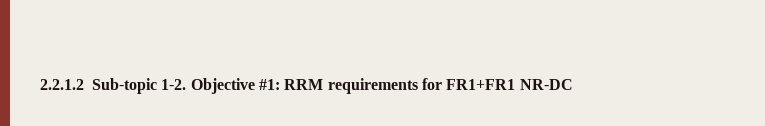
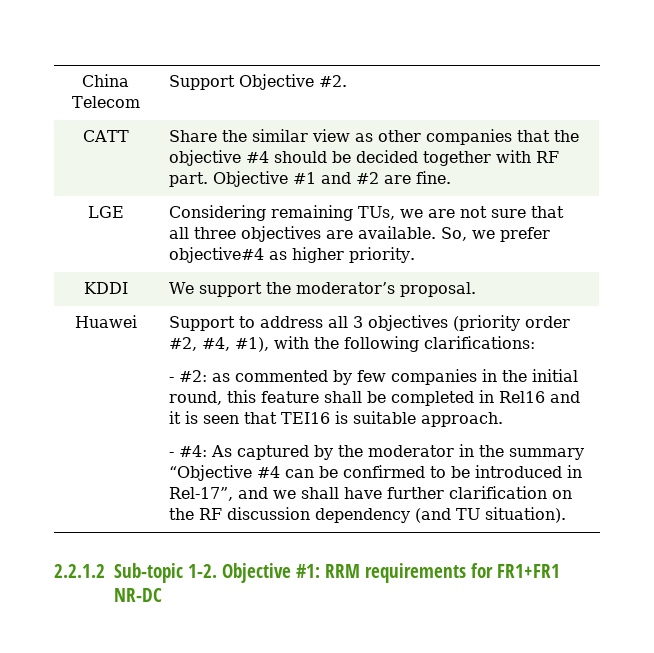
+ China Telecom | Support Objective #2.
+ CATT | Share the similar view as other companies that the objective #4 should be decided together with RF part. Objective #1 and #2 are fine.
+ LGE | Considering remaining TUs, we are not sure that all three objectives are available. So, we prefer objective#4 as higher priority.
+ KDDI | We support the moderator’s proposal.
+ Huawei | Support to address all 3 objectives (priority order #2, #4, #1), with the following clarifications:
+ - #2: as commented by few companies in the initial round, this feature shall be completed in Rel16 and it is seen that TEI16 is suitable approach.
+ - #4: As captured by the moderator in the summary “Objective #4 can be confirmed to be introduced in Rel-17”, and we shall have further clarification on the RF discussion dependency (and TU situation).

